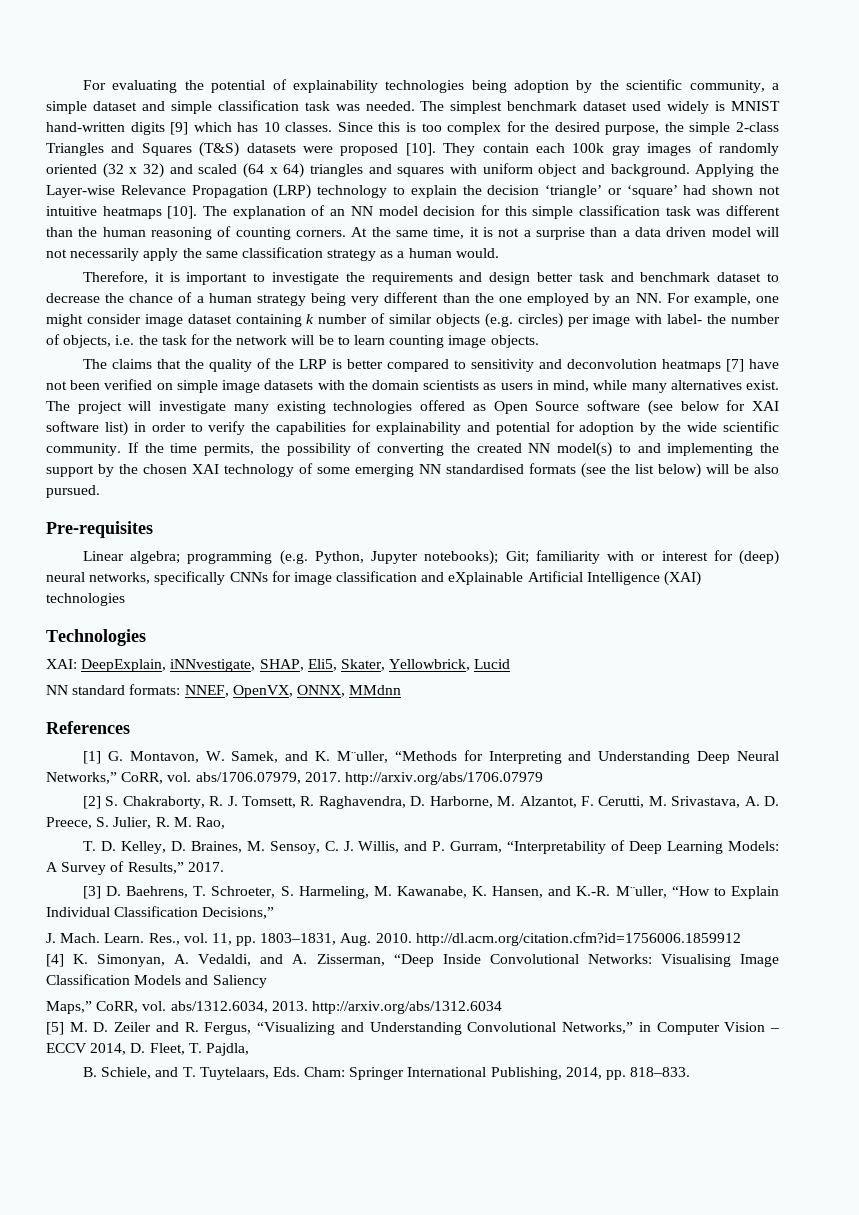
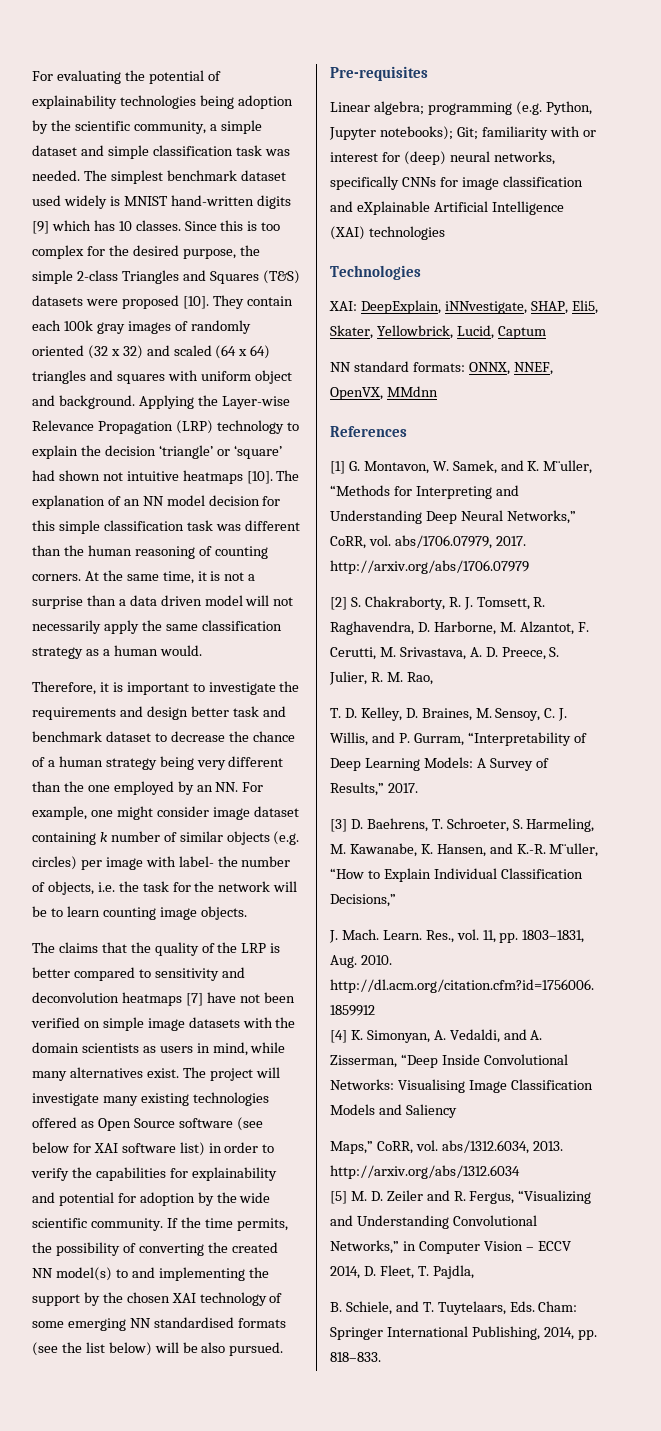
- XAI: DeepExplain, iNNvestigate, SHAP, Eli5, Skater, Yellowbrick, Lucid
+ XAI: DeepExplain, iNNvestigate, SHAP, Eli5, Skater, Yellowbrick, Lucid, Captum
- NN standard formats: NNEF, OpenVX, ONNX, MMdnn
+ NN standard formats: ONNX, NNEF, OpenVX, MMdnn

